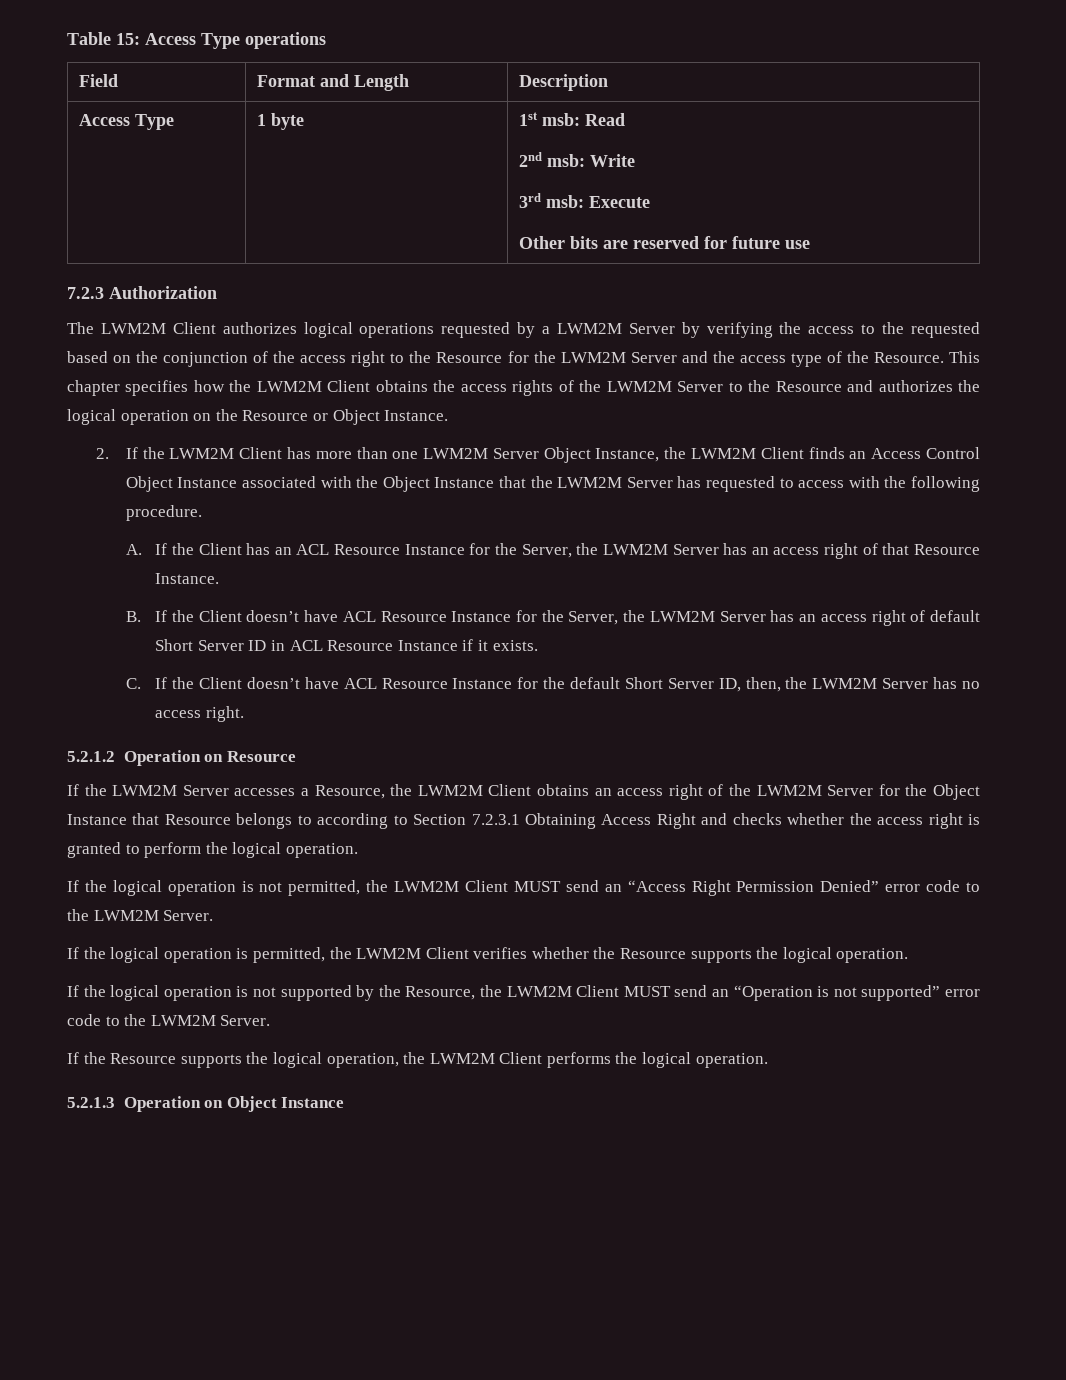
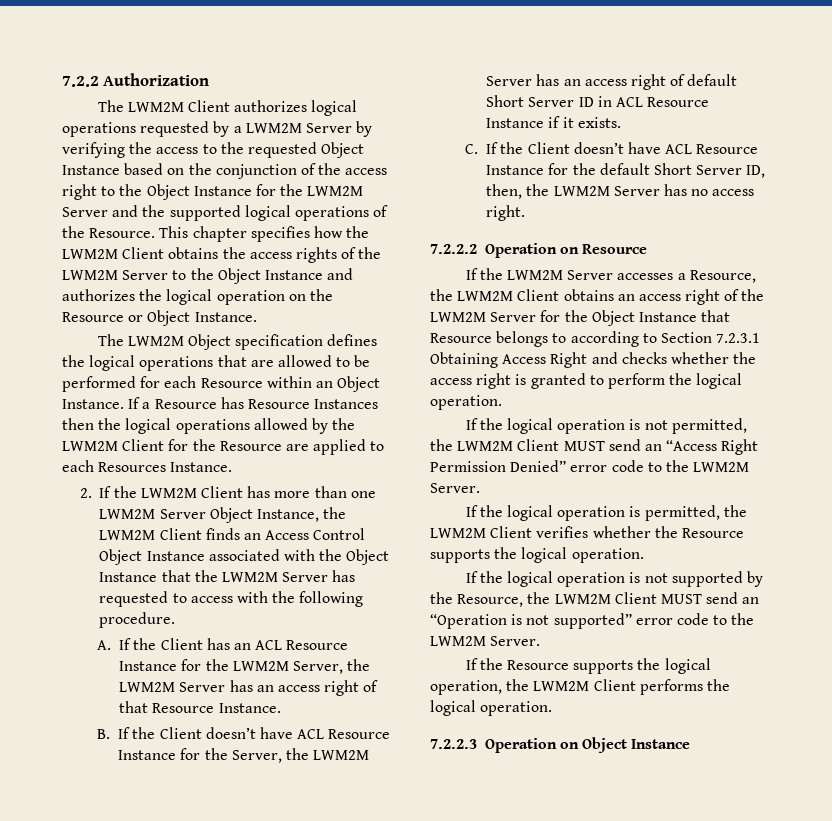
- Table 15: Access Type operations
- Field | Format and Length | Description
- Access Type | 1 byte | 1st msb: Read
- 2nd msb: Write
- 3rd msb: Execute
- Other bits are reserved for future use
- 7.2.3 Authorization
+ 7.2.2 Authorization
- The LWM2M Client authorizes logical operations requested by a LWM2M Server by verifying the access to the requested based on the conjunction of the access right to the Resource for the LWM2M Server and the access type of the Resource.
+ The LWM2M Client authorizes logical operations requested by a LWM2M Server by verifying the access to the requested Object Instance based on the conjunction of the access right to the Object Instance for the LWM2M Server and the supported logical operations of the Resource.
- This chapter specifies how the LWM2M Client obtains the access rights of the LWM2M Server to the Resource and authorizes the logical operation on the Resource or Object Instance.
+ This chapter specifies how the LWM2M Client obtains the access rights of the LWM2M Server to the Object Instance and authorizes the logical operation on the Resource or Object Instance.
+ The LWM2M Object specification defines the logical operations that are allowed to be performed for each Resource within an Object Instance. If a Resource has Resource Instances then the logical operations allowed by the LWM2M Client for the Resource are applied to each Resources Instance.
- A. If the Client has an ACL Resource Instance for the Server, the LWM2M Server has an access right of that Resource Instance.
+ A. If the Client has an ACL Resource Instance for the LWM2M Server, the LWM2M Server has an access right of that Resource Instance.
- 5.2.1.2 Operation on Resource
+ 7.2.2.2 Operation on Resource
- 5.2.1.3 Operation on Object Instance
+ 7.2.2.3 Operation on Object Instance

